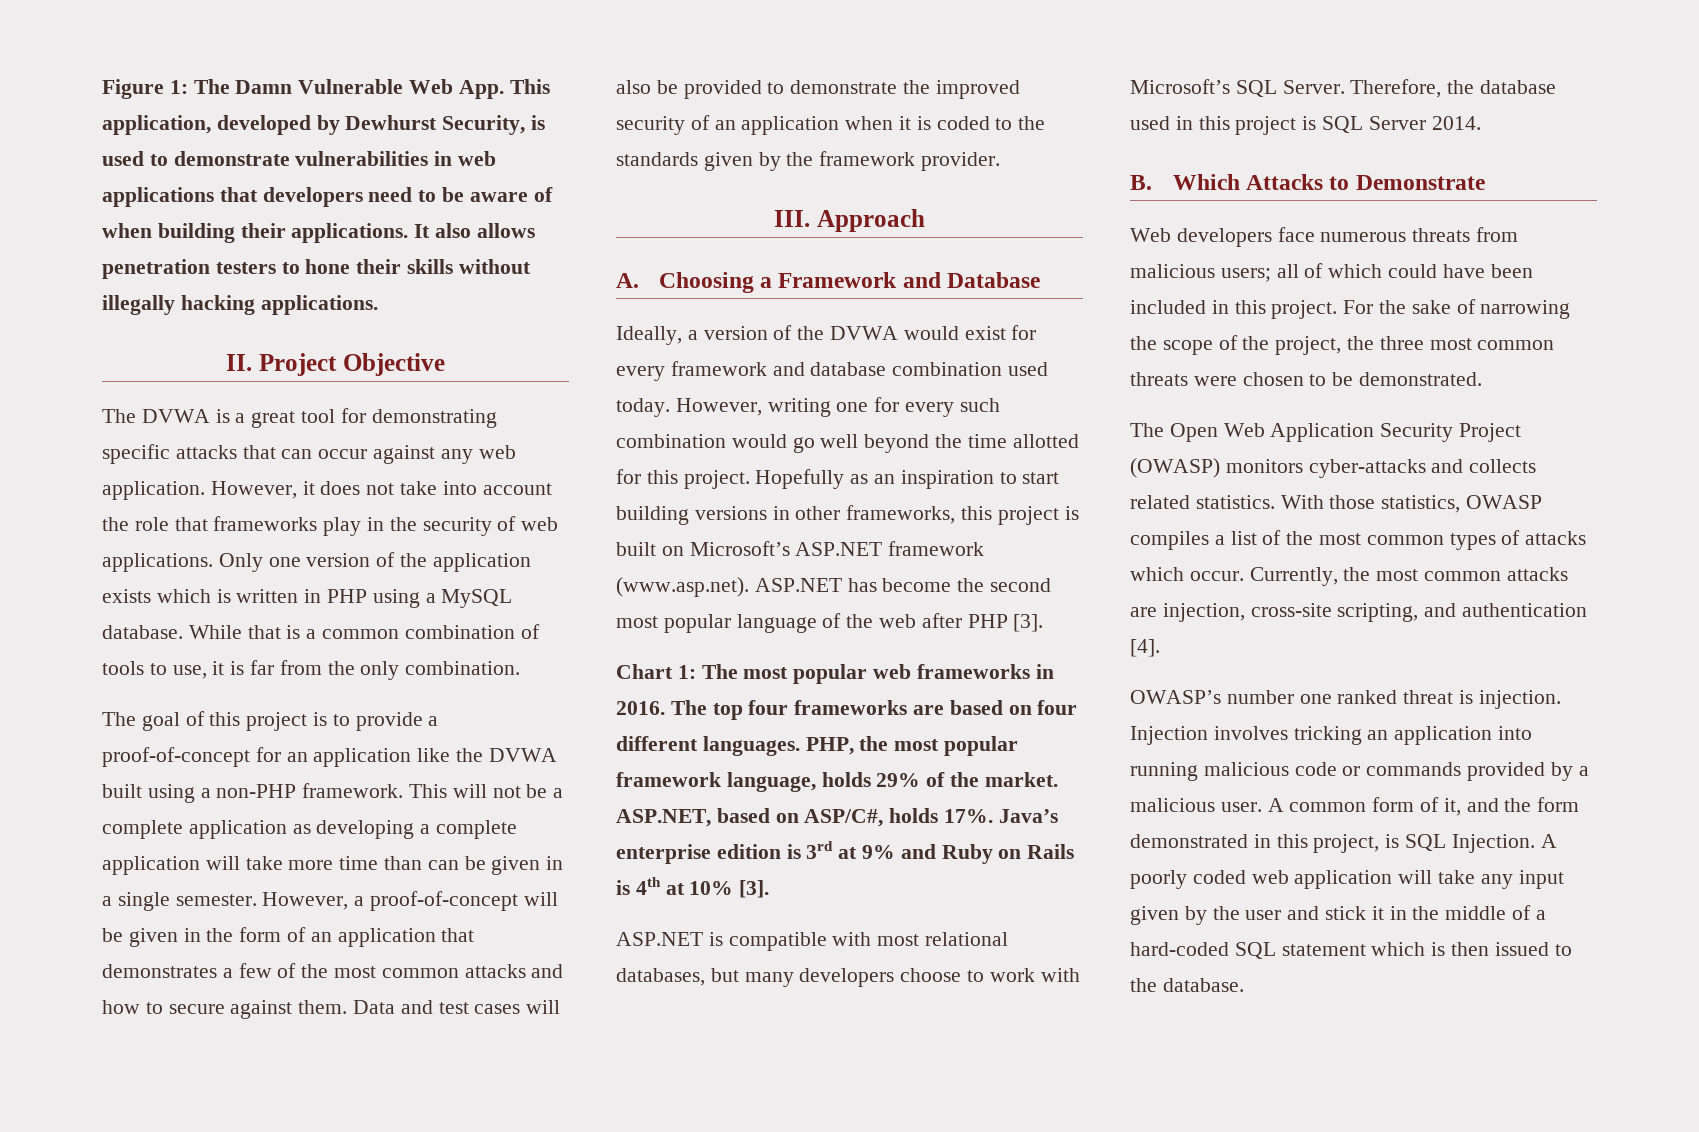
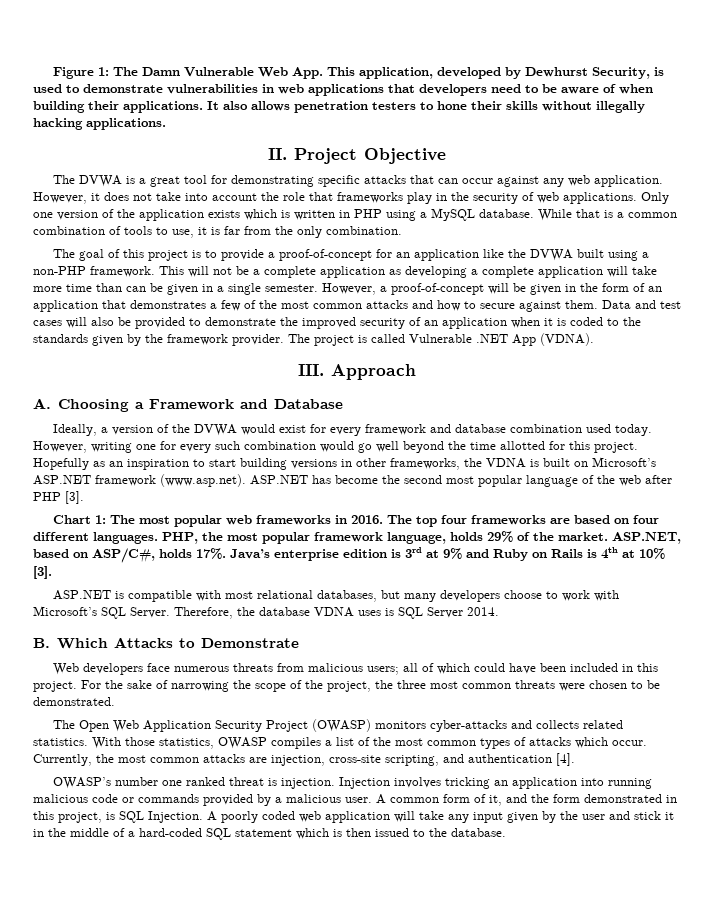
+ The project is called Vulnerable .NET App (VDNA).
- Hopefully as an inspiration to start building versions in other frameworks, this project is built on Microsoft’s ASP.NET framework (www.asp.net). ASP.NET has become the second most popular language of the web after PHP [3].
+ Hopefully as an inspiration to start building versions in other frameworks, the VDNA is built on Microsoft’s ASP.NET framework (www.asp.net). ASP.NET has become the second most popular language of the web after PHP [3].
- Therefore, the database used in this project is SQL Server 2014.
+ Therefore, the database VDNA uses is SQL Server 2014.

